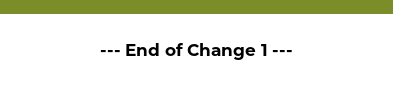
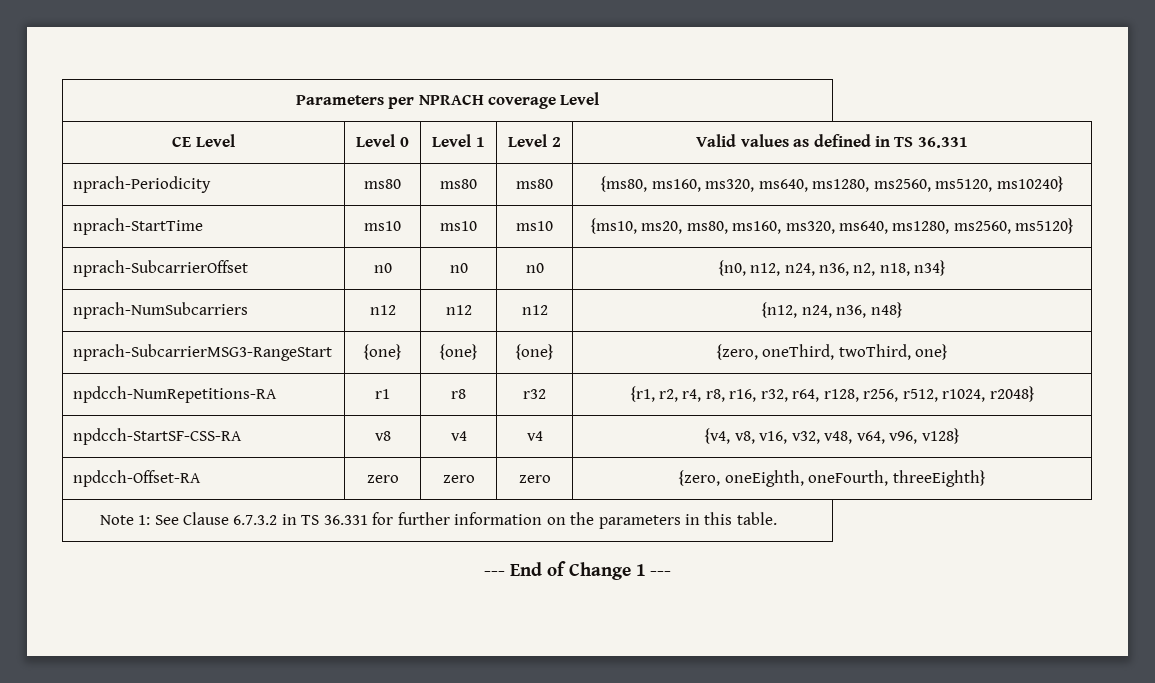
+ Parameters per NPRACH coverage Level
+ CE Level | Level 0 | Level 1 | Level 2 | Valid values as defined in TS 36.331
+ nprach-Periodicity | ms80 | ms80 | ms80 | {ms80, ms160, ms320, ms640, ms1280, ms2560, ms5120, ms10240}
+ nprach-StartTime | ms10 | ms10 | ms10 | {ms10, ms20, ms80, ms160, ms320, ms640, ms1280, ms2560, ms5120}
+ nprach-SubcarrierOffset | n0 | n0 | n0 | {n0, n12, n24, n36, n2, n18, n34}
+ nprach-NumSubcarriers | n12 | n12 | n12 | {n12, n24, n36, n48}
+ nprach-SubcarrierMSG3-RangeStart | {one} | {one} | {one} | {zero, oneThird, twoThird, one}
+ npdcch-NumRepetitions-RA | r1 | r8 | r32 | {r1, r2, r4, r8, r16, r32, r64, r128, r256, r512, r1024, r2048}
+ npdcch-StartSF-CSS-RA | v8 | v4 | v4 | {v4, v8, v16, v32, v48, v64, v96, v128}
+ npdcch-Offset-RA | zero | zero | zero | {zero, oneEighth, oneFourth, threeEighth}
+ Note 1: See Clause 6.7.3.2 in TS 36.331 for further information on the parameters in this table.

